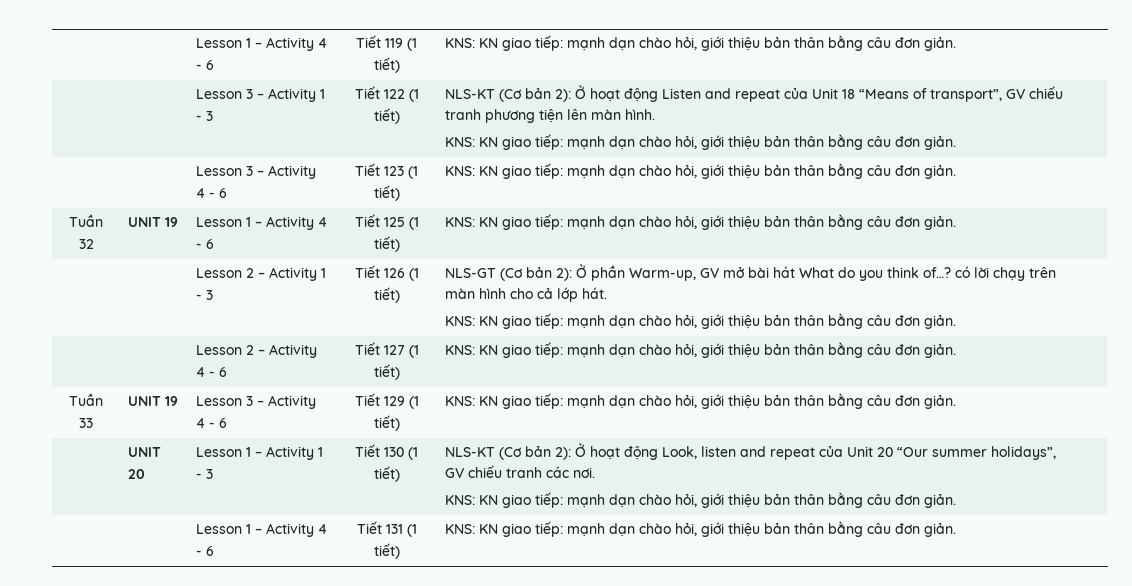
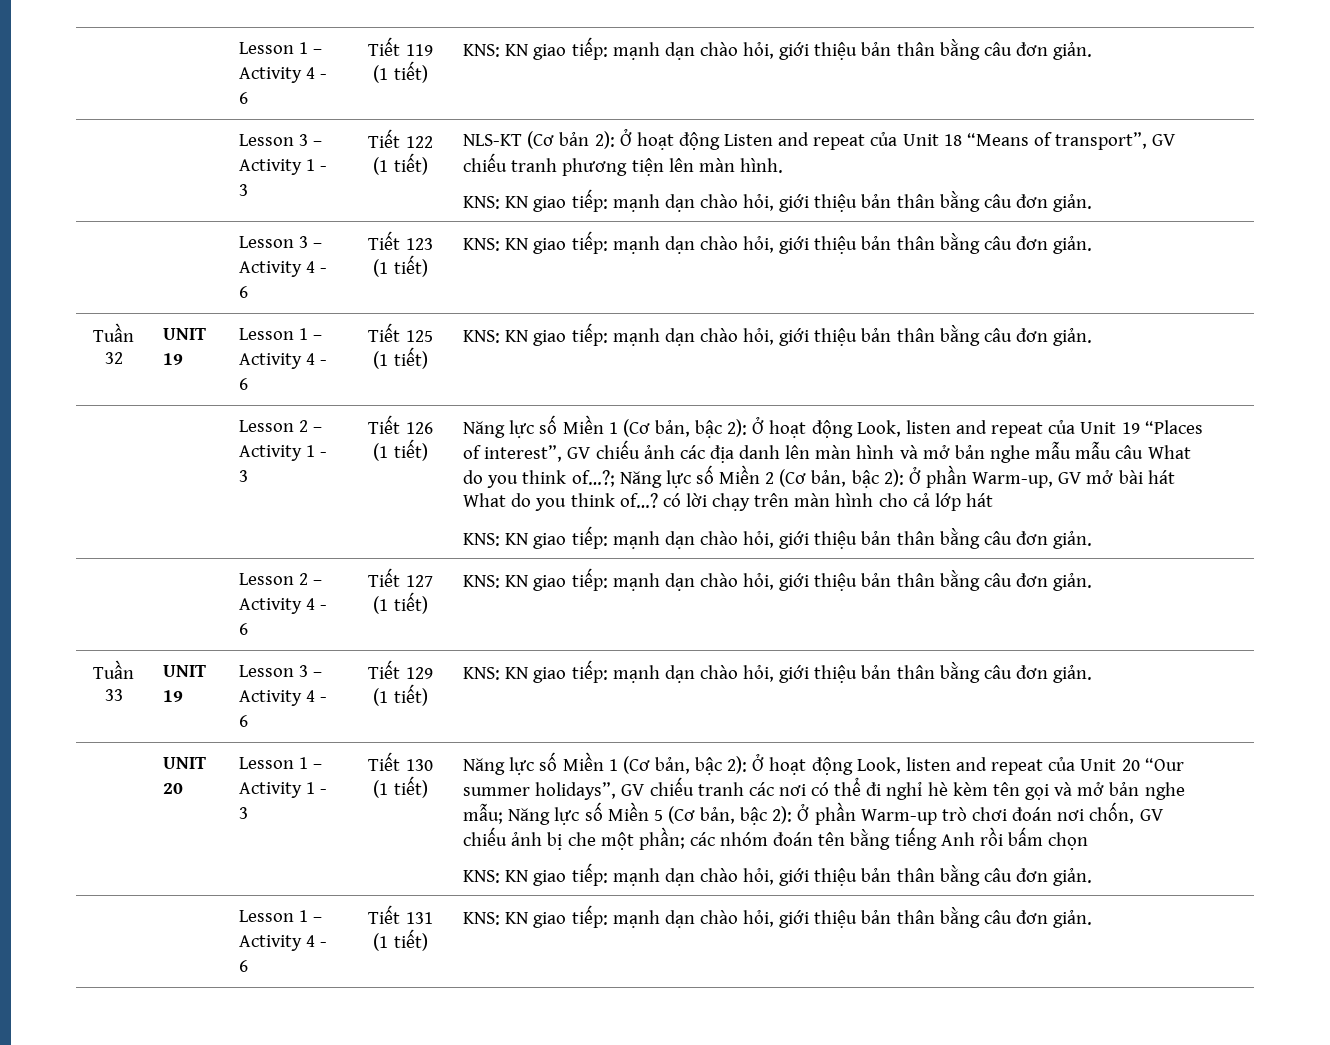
- NLS-GT (Cơ bản 2): Ở phần Warm-up, GV mở bài hát What do you think of…? có lời chạy trên màn hình cho cả lớp hát.
+ Năng lực số Miền 1 (Cơ bản, bậc 2): Ở hoạt động Look, listen and repeat của Unit 19 “Places of interest”, GV chiếu ảnh các địa danh lên màn hình và mở bản nghe mẫu mẫu câu What do you think of…?; Năng lực số Miền 2 (Cơ bản, bậc 2): Ở phần Warm-up, GV mở bài hát What do you think of…? có lời chạy trên màn hình cho cả lớp hát
- NLS-KT (Cơ bản 2): Ở hoạt động Look, listen and repeat của Unit 20 “Our summer holidays”, GV chiếu tranh các nơi.
+ Năng lực số Miền 1 (Cơ bản, bậc 2): Ở hoạt động Look, listen and repeat của Unit 20 “Our summer holidays”, GV chiếu tranh các nơi có thể đi nghỉ hè kèm tên gọi và mở bản nghe mẫu; Năng lực số Miền 5 (Cơ bản, bậc 2): Ở phần Warm-up trò chơi đoán nơi chốn, GV chiếu ảnh bị che một phần; các nhóm đoán tên bằng tiếng Anh rồi bấm chọn

